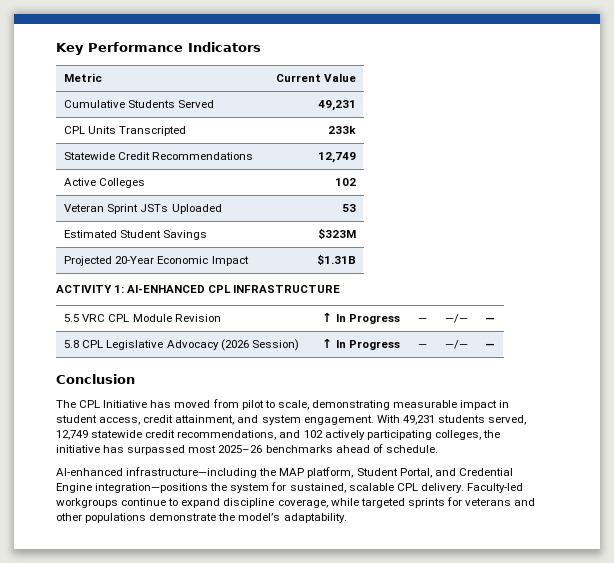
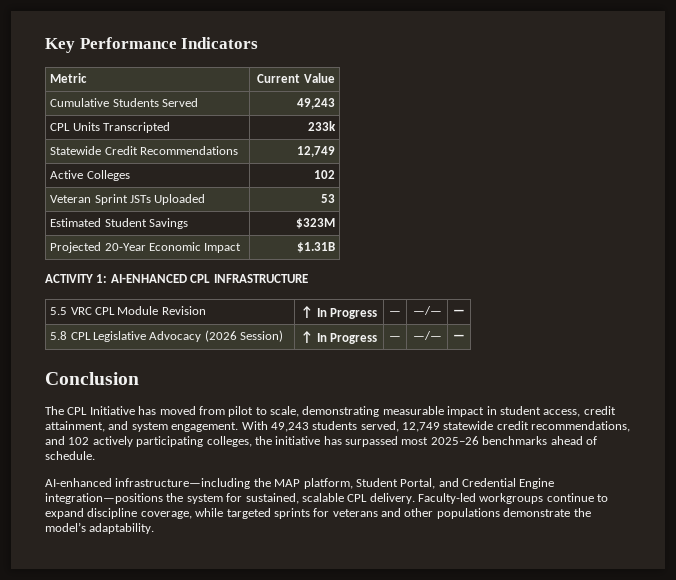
- Cumulative Students Served | 49,231
+ Cumulative Students Served | 49,243
- With 49,231 students served, 12,749 statewide credit recommendations, and 102 actively participating colleges, the initiative has surpassed most 2025–26 benchmarks ahead of schedule.
+ With 49,243 students served, 12,749 statewide credit recommendations, and 102 actively participating colleges, the initiative has surpassed most 2025–26 benchmarks ahead of schedule.

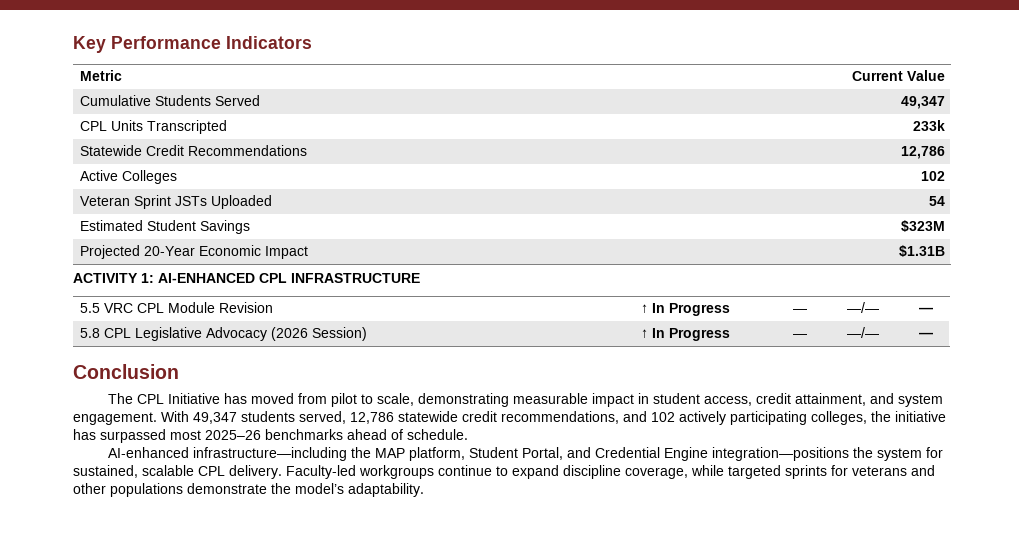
- Cumulative Students Served | 49,243
+ Cumulative Students Served | 49,347
- Statewide Credit Recommendations | 12,749
+ Statewide Credit Recommendations | 12,786
- Veteran Sprint JSTs Uploaded | 53
+ Veteran Sprint JSTs Uploaded | 54
- With 49,243 students served, 12,749 statewide credit recommendations, and 102 actively participating colleges, the initiative has surpassed most 2025–26 benchmarks ahead of schedule.
+ With 49,347 students served, 12,786 statewide credit recommendations, and 102 actively participating colleges, the initiative has surpassed most 2025–26 benchmarks ahead of schedule.

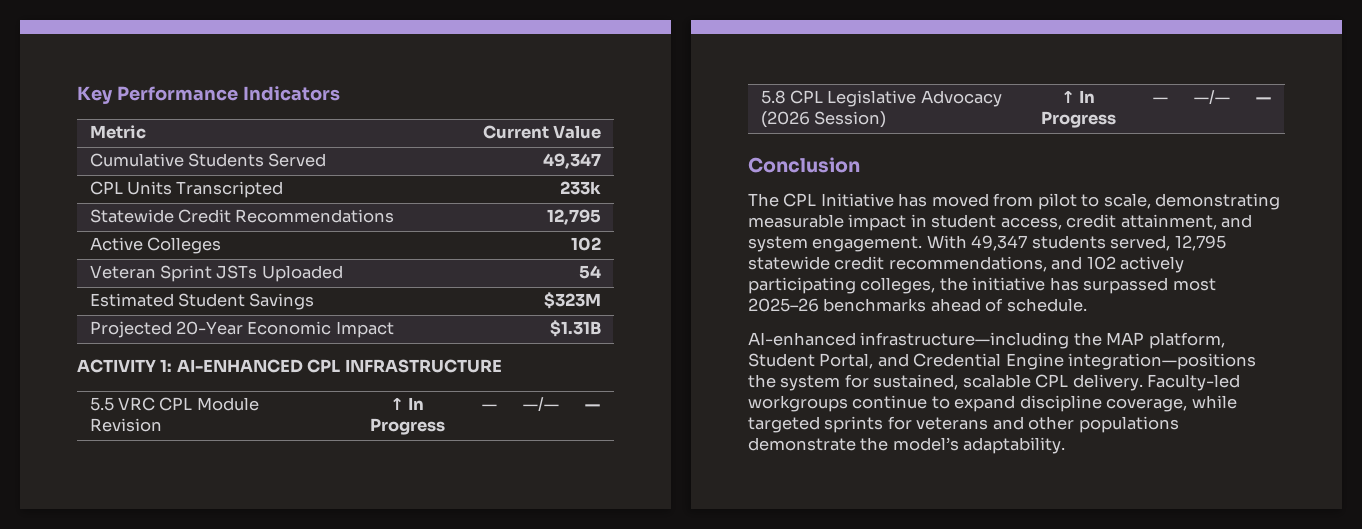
- Statewide Credit Recommendations | 12,786
+ Statewide Credit Recommendations | 12,795
- With 49,347 students served, 12,786 statewide credit recommendations, and 102 actively participating colleges, the initiative has surpassed most 2025–26 benchmarks ahead of schedule.
+ With 49,347 students served, 12,795 statewide credit recommendations, and 102 actively participating colleges, the initiative has surpassed most 2025–26 benchmarks ahead of schedule.

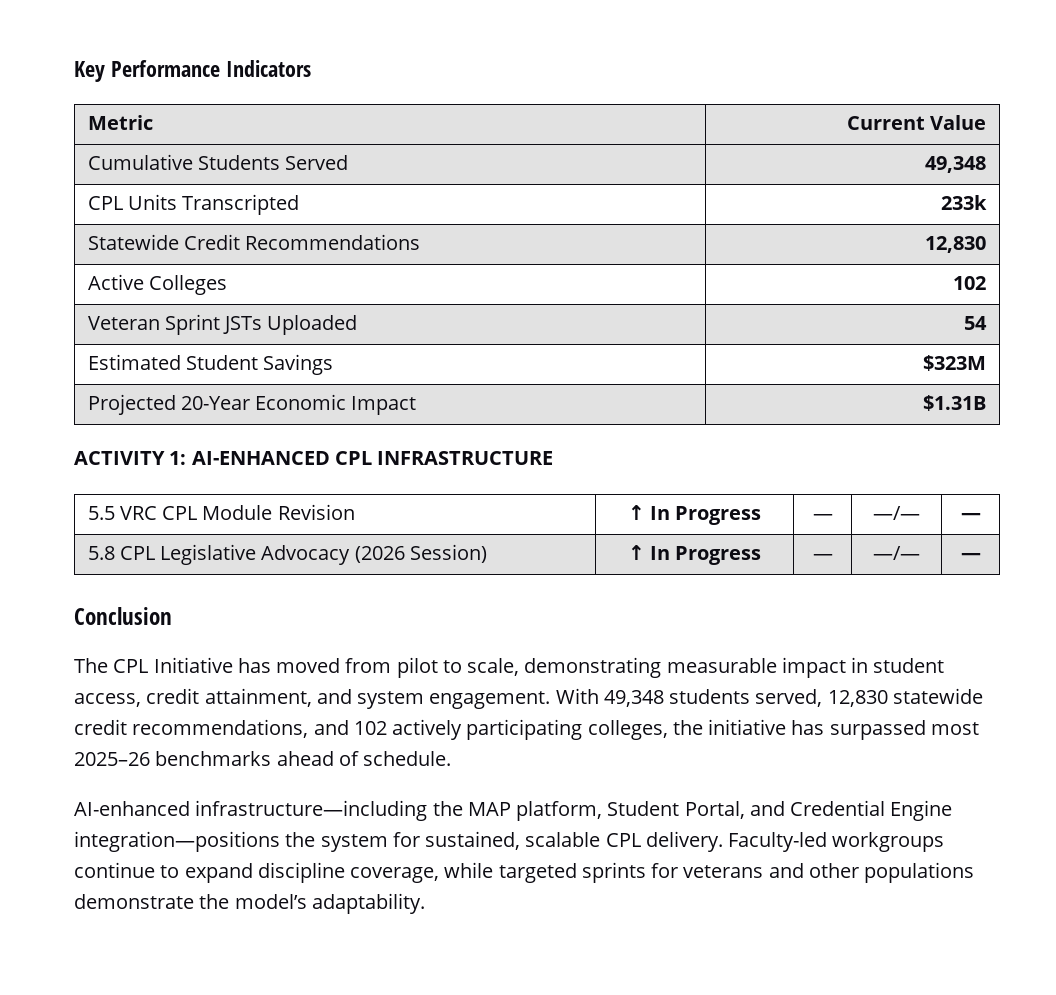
- Cumulative Students Served | 49,347
+ Cumulative Students Served | 49,348
- Statewide Credit Recommendations | 12,795
+ Statewide Credit Recommendations | 12,830
- With 49,347 students served, 12,795 statewide credit recommendations, and 102 actively participating colleges, the initiative has surpassed most 2025–26 benchmarks ahead of schedule.
+ With 49,348 students served, 12,830 statewide credit recommendations, and 102 actively participating colleges, the initiative has surpassed most 2025–26 benchmarks ahead of schedule.

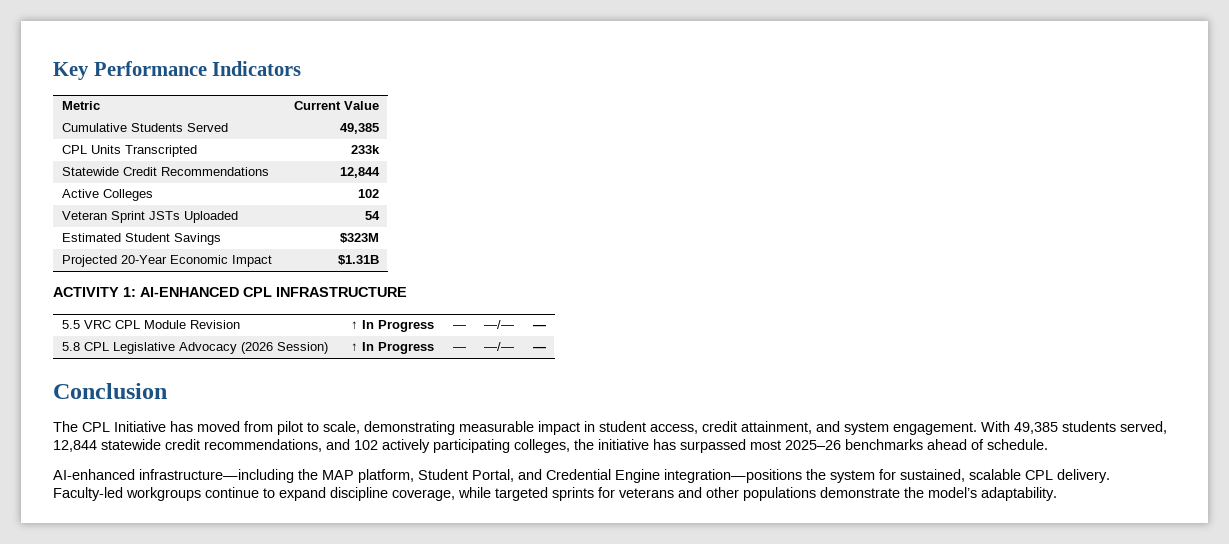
- Cumulative Students Served | 49,348
+ Cumulative Students Served | 49,385
- Statewide Credit Recommendations | 12,830
+ Statewide Credit Recommendations | 12,844
- With 49,348 students served, 12,830 statewide credit recommendations, and 102 actively participating colleges, the initiative has surpassed most 2025–26 benchmarks ahead of schedule.
+ With 49,385 students served, 12,844 statewide credit recommendations, and 102 actively participating colleges, the initiative has surpassed most 2025–26 benchmarks ahead of schedule.

